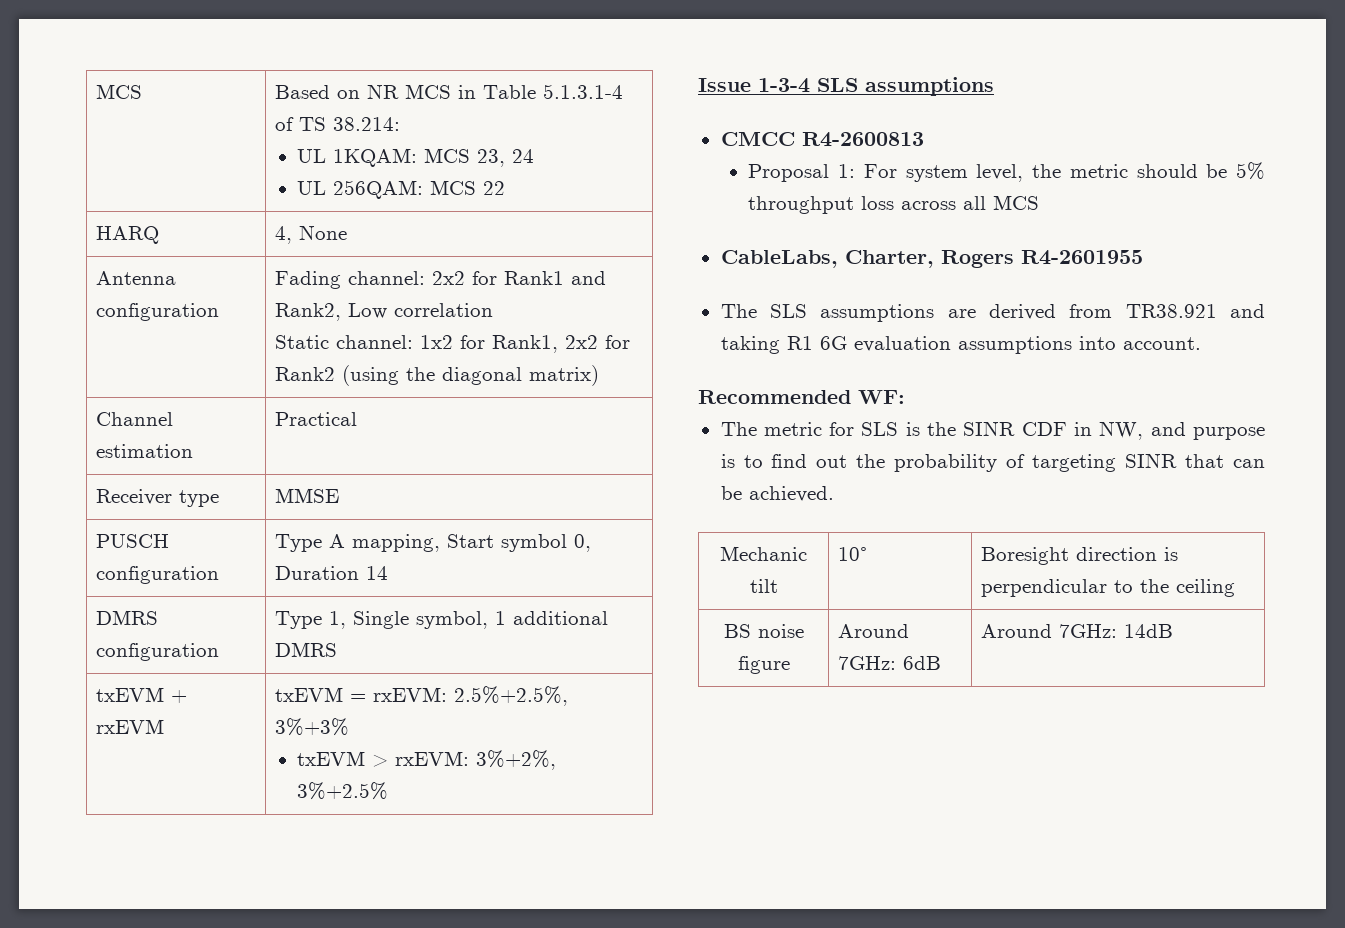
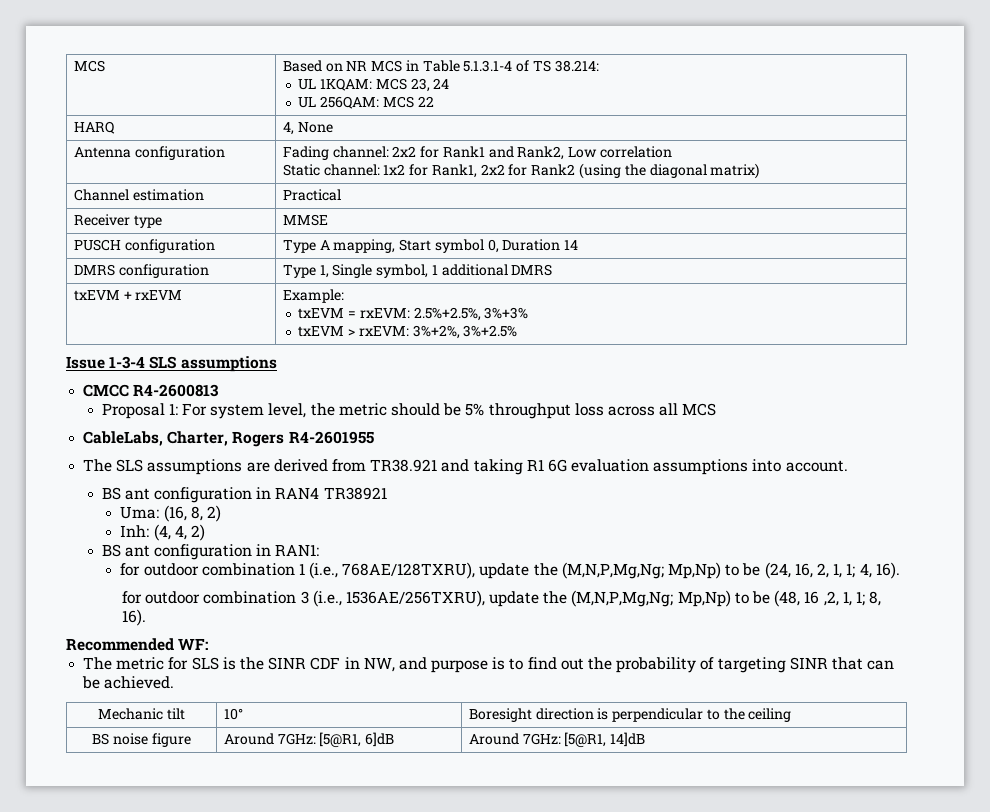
- txEVM + rxEVM | txEVM = rxEVM: 2.5%+2.5%, 3%+3%
+ txEVM + rxEVM | Example:
+ txEVM = rxEVM: 2.5%+2.5%, 3%+3%
+ BS ant configuration in RAN4 TR38921
+ Uma: (16, 8, 2)
+ Inh: (4, 4, 2)
+ BS ant configuration in RAN1:
+ for outdoor combination 1 (i.e., 768AE/128TXRU), update the (M,N,P,Mg,Ng; Mp,Np) to be (24, 16, 2, 1, 1; 4, 16).
+ for outdoor combination 3 (i.e., 1536AE/256TXRU), update the (M,N,P,Mg,Ng; Mp,Np) to be (48, 16 ,2, 1, 1; 8, 16).
- BS noise figure | Around 7GHz: 6dB | Around 7GHz: 14dB
+ BS noise figure | Around 7GHz: [5@R1, 6]dB | Around 7GHz: [5@R1, 14]dB

